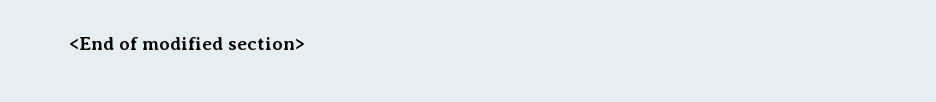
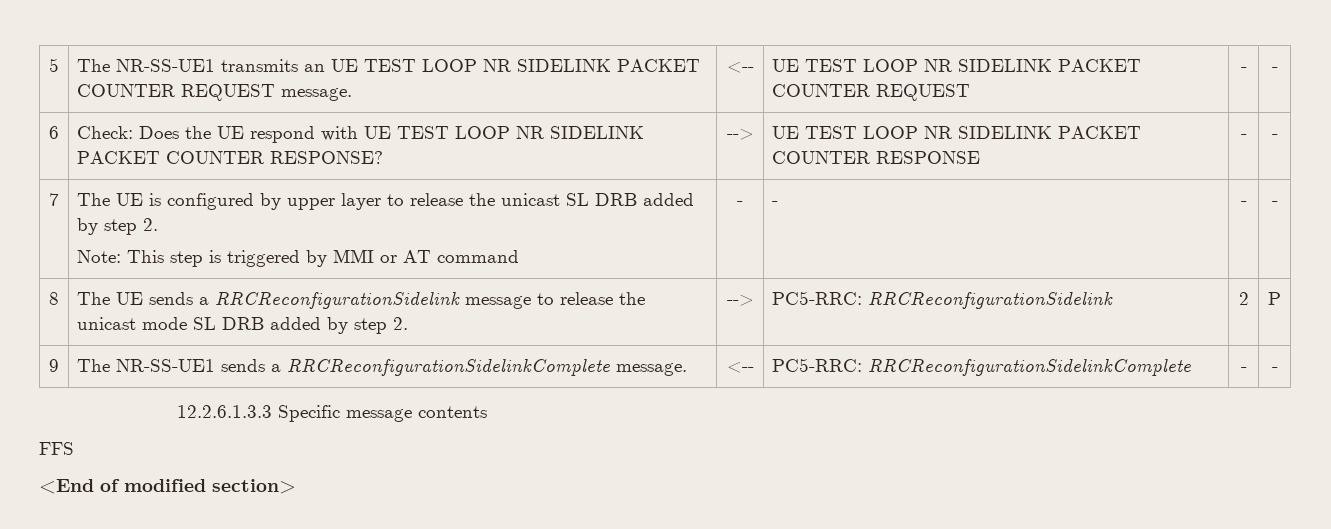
+ 5 | The NR-SS-UE1 transmits an UE TEST LOOP NR SIDELINK PACKET COUNTER REQUEST message. | <-- | UE TEST LOOP NR SIDELINK PACKET COUNTER REQUEST | - | -
+ 6 | Check: Does the UE respond with UE TEST LOOP NR SIDELINK PACKET COUNTER RESPONSE? | --> | UE TEST LOOP NR SIDELINK PACKET COUNTER RESPONSE | - | -
+ 7 | The UE is configured by upper layer to release the unicast SL DRB added by step 2.
+ Note: This step is triggered by MMI or AT command | - | - | - | -
+ 8 | The UE sends a RRCReconfigurationSidelink message to release the unicast mode SL DRB added by step 2. | --> | PC5-RRC: RRCReconfigurationSidelink | 2 | P
+ 9 | The NR-SS-UE1 sends a RRCReconfigurationSidelinkComplete message. | <-- | PC5-RRC: RRCReconfigurationSidelinkComplete | - | -
+ 12.2.6.1.3.3 Specific message contents
+ FFS

